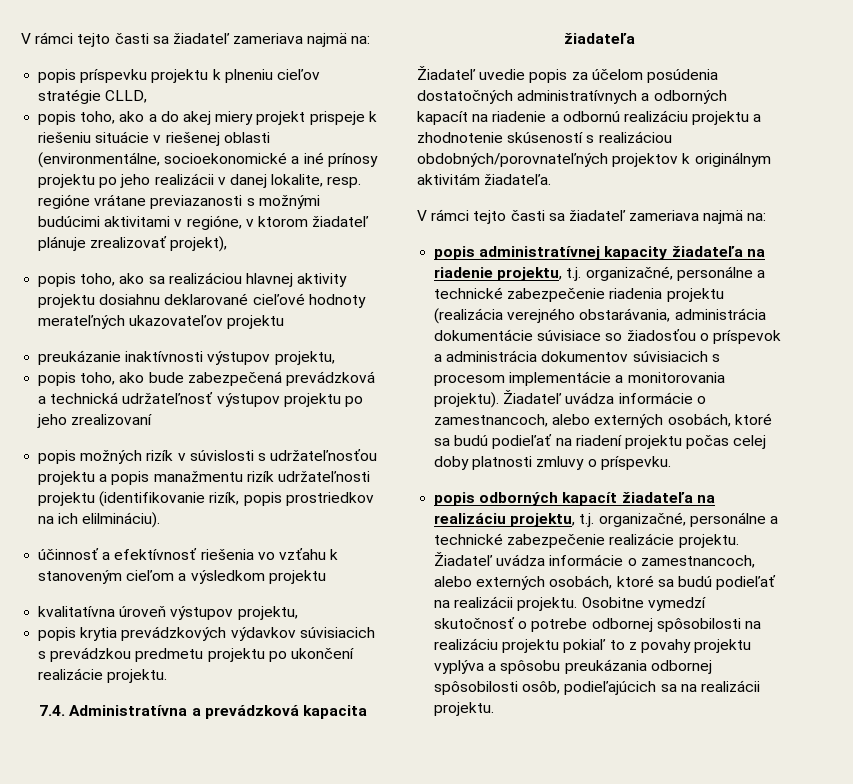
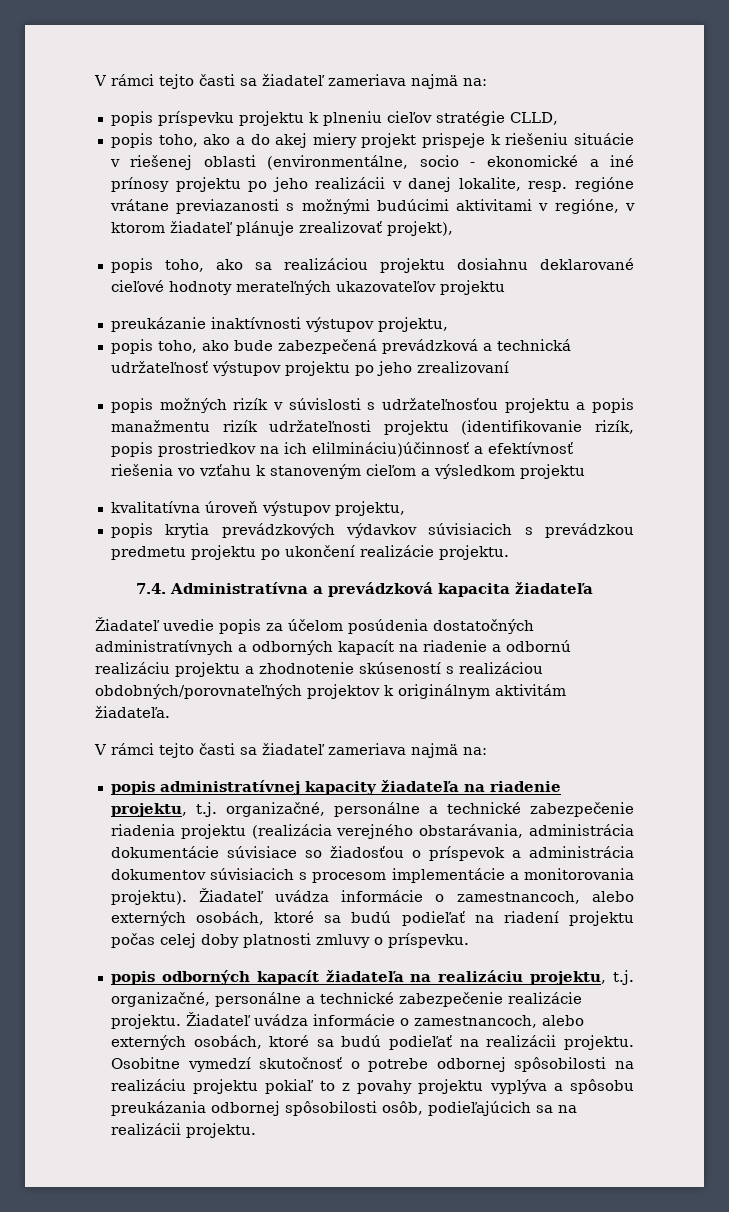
- popis toho, ako a do akej miery projekt prispeje k riešeniu situácie v riešenej oblasti (environmentálne, socioekonomické a iné prínosy projektu po jeho realizácii v danej lokalite, resp. regióne vrátane previazanosti s možnými budúcimi aktivitami v regióne, v ktorom žiadateľ plánuje zrealizovať projekt),
+ popis toho, ako a do akej miery projekt prispeje k riešeniu situácie v riešenej oblasti (environmentálne, socio - ekonomické a iné prínosy projektu po jeho realizácii v danej lokalite, resp. regióne vrátane previazanosti s možnými budúcimi aktivitami v regióne, v ktorom žiadateľ plánuje zrealizovať projekt),
- popis toho, ako sa realizáciou hlavnej aktivity projektu dosiahnu deklarované cieľové hodnoty merateľných ukazovateľov projektu
+ popis toho, ako sa realizáciou projektu dosiahnu deklarované cieľové hodnoty merateľných ukazovateľov projektu
- popis možných rizík v súvislosti s udržateľnosťou projektu a popis manažmentu rizík udržateľnosti projektu (identifikovanie rizík, popis prostriedkov na ich elilmináciu).
- účinnosť a efektívnosť riešenia vo vzťahu k stanoveným cieľom a výsledkom projektu
+ popis možných rizík v súvislosti s udržateľnosťou projektu a popis manažmentu rizík udržateľnosti projektu (identifikovanie rizík, popis prostriedkov na ich elilmináciu)účinnosť a efektívnosť riešenia vo vzťahu k stanoveným cieľom a výsledkom projektu

